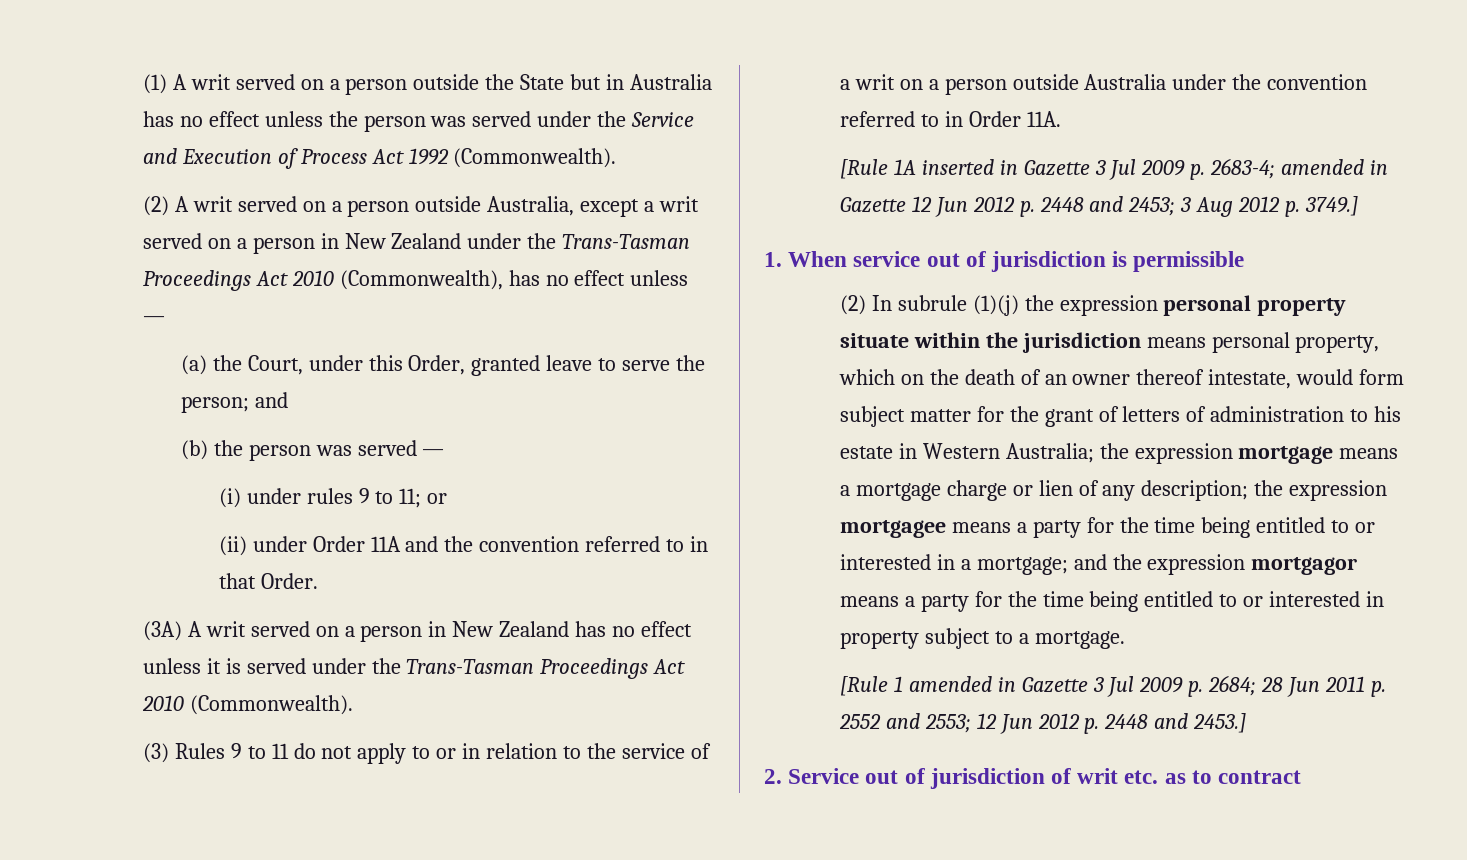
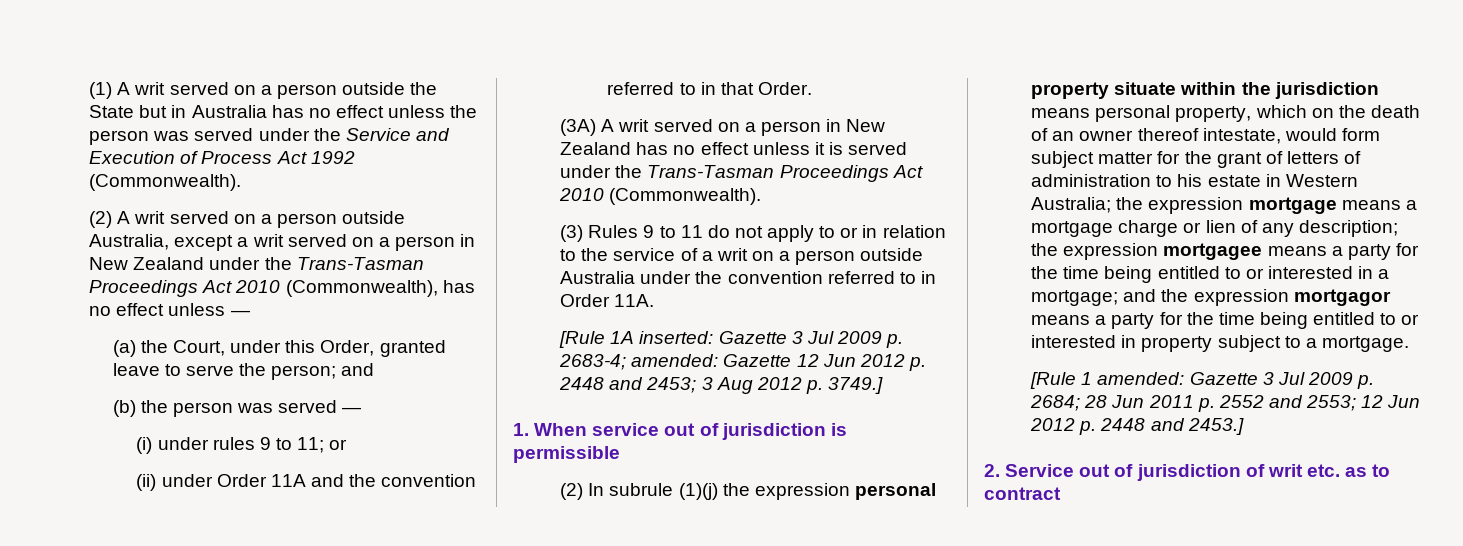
- [Rule 1A inserted in Gazette 3 Jul 2009 p. 2683-4; amended in Gazette 12 Jun 2012 p. 2448 and 2453; 3 Aug 2012 p. 3749.]
+ [Rule 1A inserted: Gazette 3 Jul 2009 p. 2683-4; amended: Gazette 12 Jun 2012 p. 2448 and 2453; 3 Aug 2012 p. 3749.]
- [Rule 1 amended in Gazette 3 Jul 2009 p. 2684; 28 Jun 2011 p. 2552 and 2553; 12 Jun 2012 p. 2448 and 2453.]
+ [Rule 1 amended: Gazette 3 Jul 2009 p. 2684; 28 Jun 2011 p. 2552 and 2553; 12 Jun 2012 p. 2448 and 2453.]

